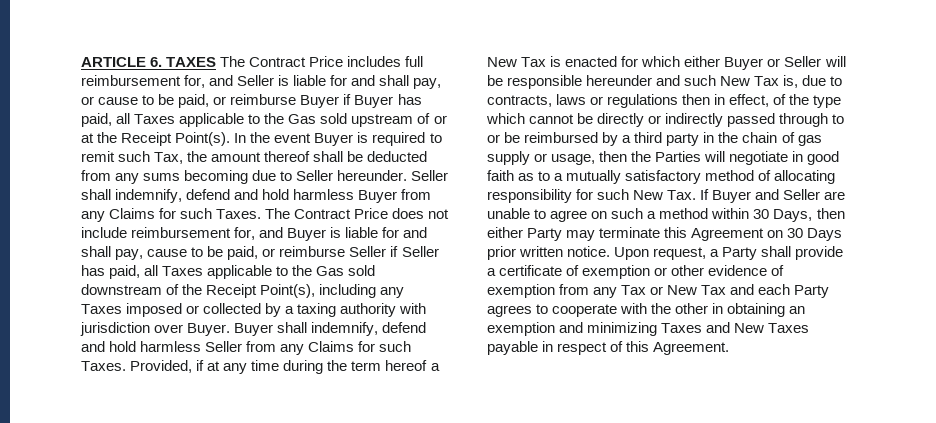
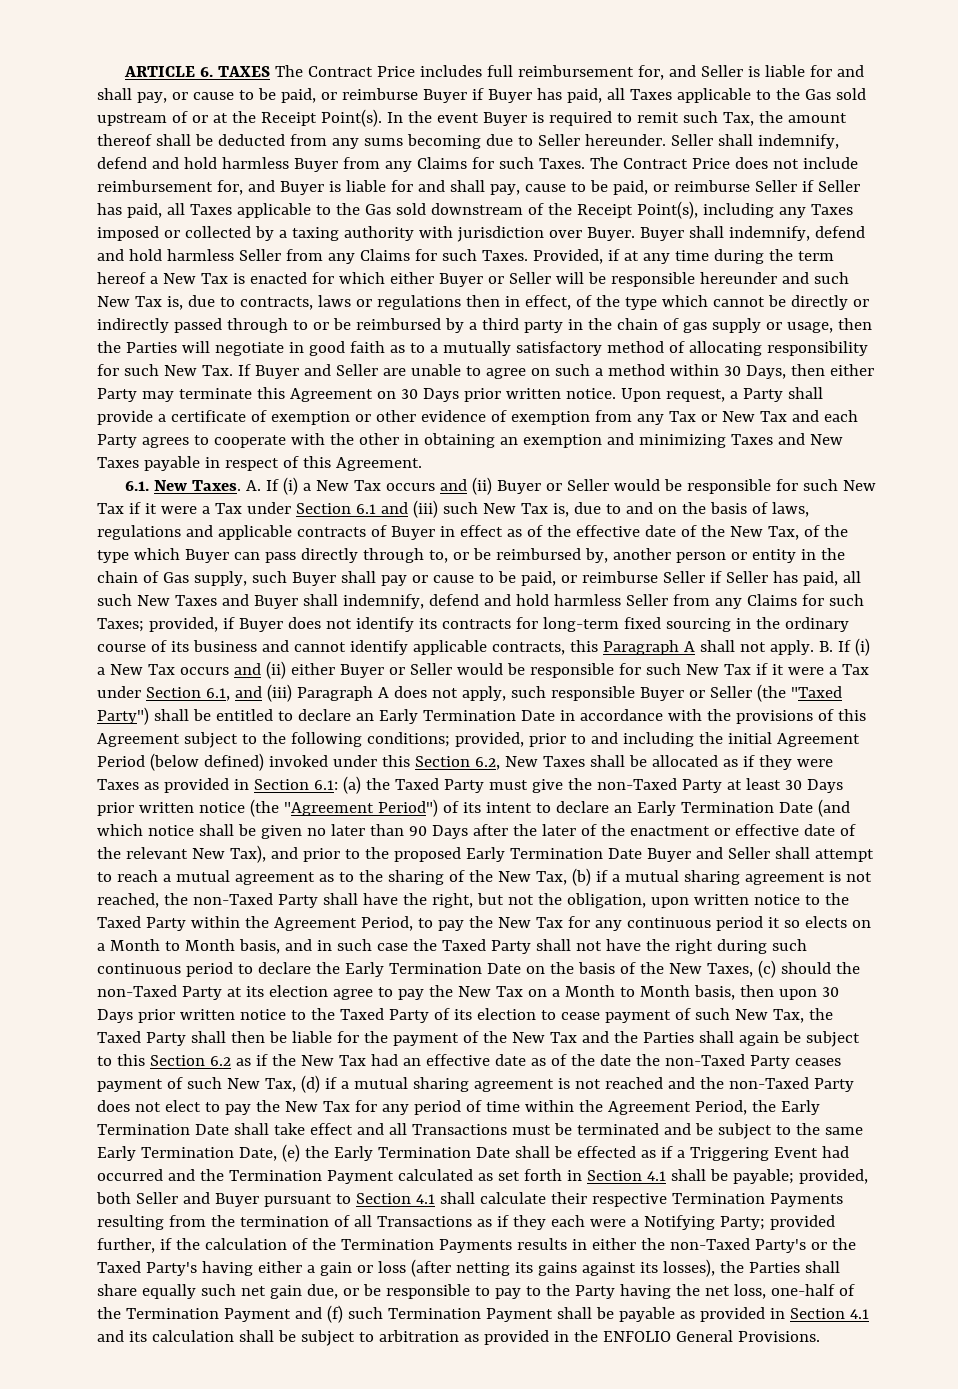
+ 6.1. New Taxes. A. If (i) a New Tax occurs and (ii) Buyer or Seller would be responsible for such New Tax if it were a Tax under Section 6.1 and (iii) such New Tax is, due to and on the basis of laws, regulations and applicable contracts of Buyer in effect as of the effective date of the New Tax, of the type which Buyer can pass directly through to, or be reimbursed by, another person or entity in the chain of Gas supply, such Buyer shall pay or cause to be paid, or reimburse Seller if Seller has paid, all such New Taxes and Buyer shall indemnify, defend and hold harmless Seller from any Claims for such Taxes; provided, if Buyer does not identify its contracts for long-term fixed sourcing in the ordinary course of its business and cannot identify applicable contracts, this Paragraph A shall not apply. B. If (i) a New Tax occurs and (ii) either Buyer or Seller would be responsible for such New Tax if it were a Tax under Section 6.1, and (iii) Paragraph A does not apply, such responsible Buyer or Seller (the "Taxed Party") shall be entitled to declare an Early Termination Date in accordance with the provisions of this Agreement subject to the following conditions; provided, prior to and including the initial Agreement Period (below defined) invoked under this Section 6.2, New Taxes shall be allocated as if they were Taxes as provided in Section 6.1: (a) the Taxed Party must give the non-Taxed Party at least 30 Days prior written notice (the "Agreement Period") of its intent to declare an Early Termination Date (and which notice shall be given no later than 90 Days after the later of the enactment or effective date of the relevant New Tax), and prior to the proposed Early Termination Date Buyer and Seller shall attempt to reach a mutual agreement as to the sharing of the New Tax, (b) if a mutual sharing agreement is not reached, the non-Taxed Party shall have the right, but not the obligation, upon written notice to the Taxed Party within the Agreement Period, to pay the New Tax for any continuous period it so elects on a Month to Month basis, and in such case the Taxed Party shall not have the right during such continuous period to declare the Early Termination Date on the basis of the New Taxes, (c) should the non-Taxed Party at its election agree to pay the New Tax on a Month to Month basis, then upon 30 Days prior written notice to the Taxed Party of its election to cease payment of such New Tax, the Taxed Party shall then be liable for the payment of the New Tax and the Parties shall again be subject to this Section 6.2 as if the New Tax had an effective date as of the date the non-Taxed Party ceases payment of such New Tax, (d) if a mutual sharing agreement is not reached and the non-Taxed Party does not elect to pay the New Tax for any period of time within the Agreement Period, the Early Termination Date shall take effect and all Transactions must be terminated and be subject to the same Early Termination Date, (e) the Early Termination Date shall be effected as if a Triggering Event had occurred and the Termination Payment calculated as set forth in Section 4.1 shall be payable; provided, both Seller and Buyer pursuant to Section 4.1 shall calculate their respective Termination Payments resulting from the termination of all Transactions as if they each were a Notifying Party; provided further, if the calculation of the Termination Payments results in either the non-Taxed Party's or the Taxed Party's having either a gain or loss (after netting its gains against its losses), the Parties shall share equally such net gain due, or be responsible to pay to the Party having the net loss, one-half of the Termination Payment and (f) such Termination Payment shall be payable as provided in Section 4.1 and its calculation shall be subject to arbitration as provided in the ENFOLIO General Provisions.

